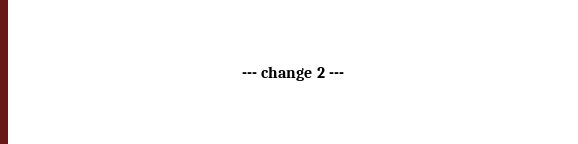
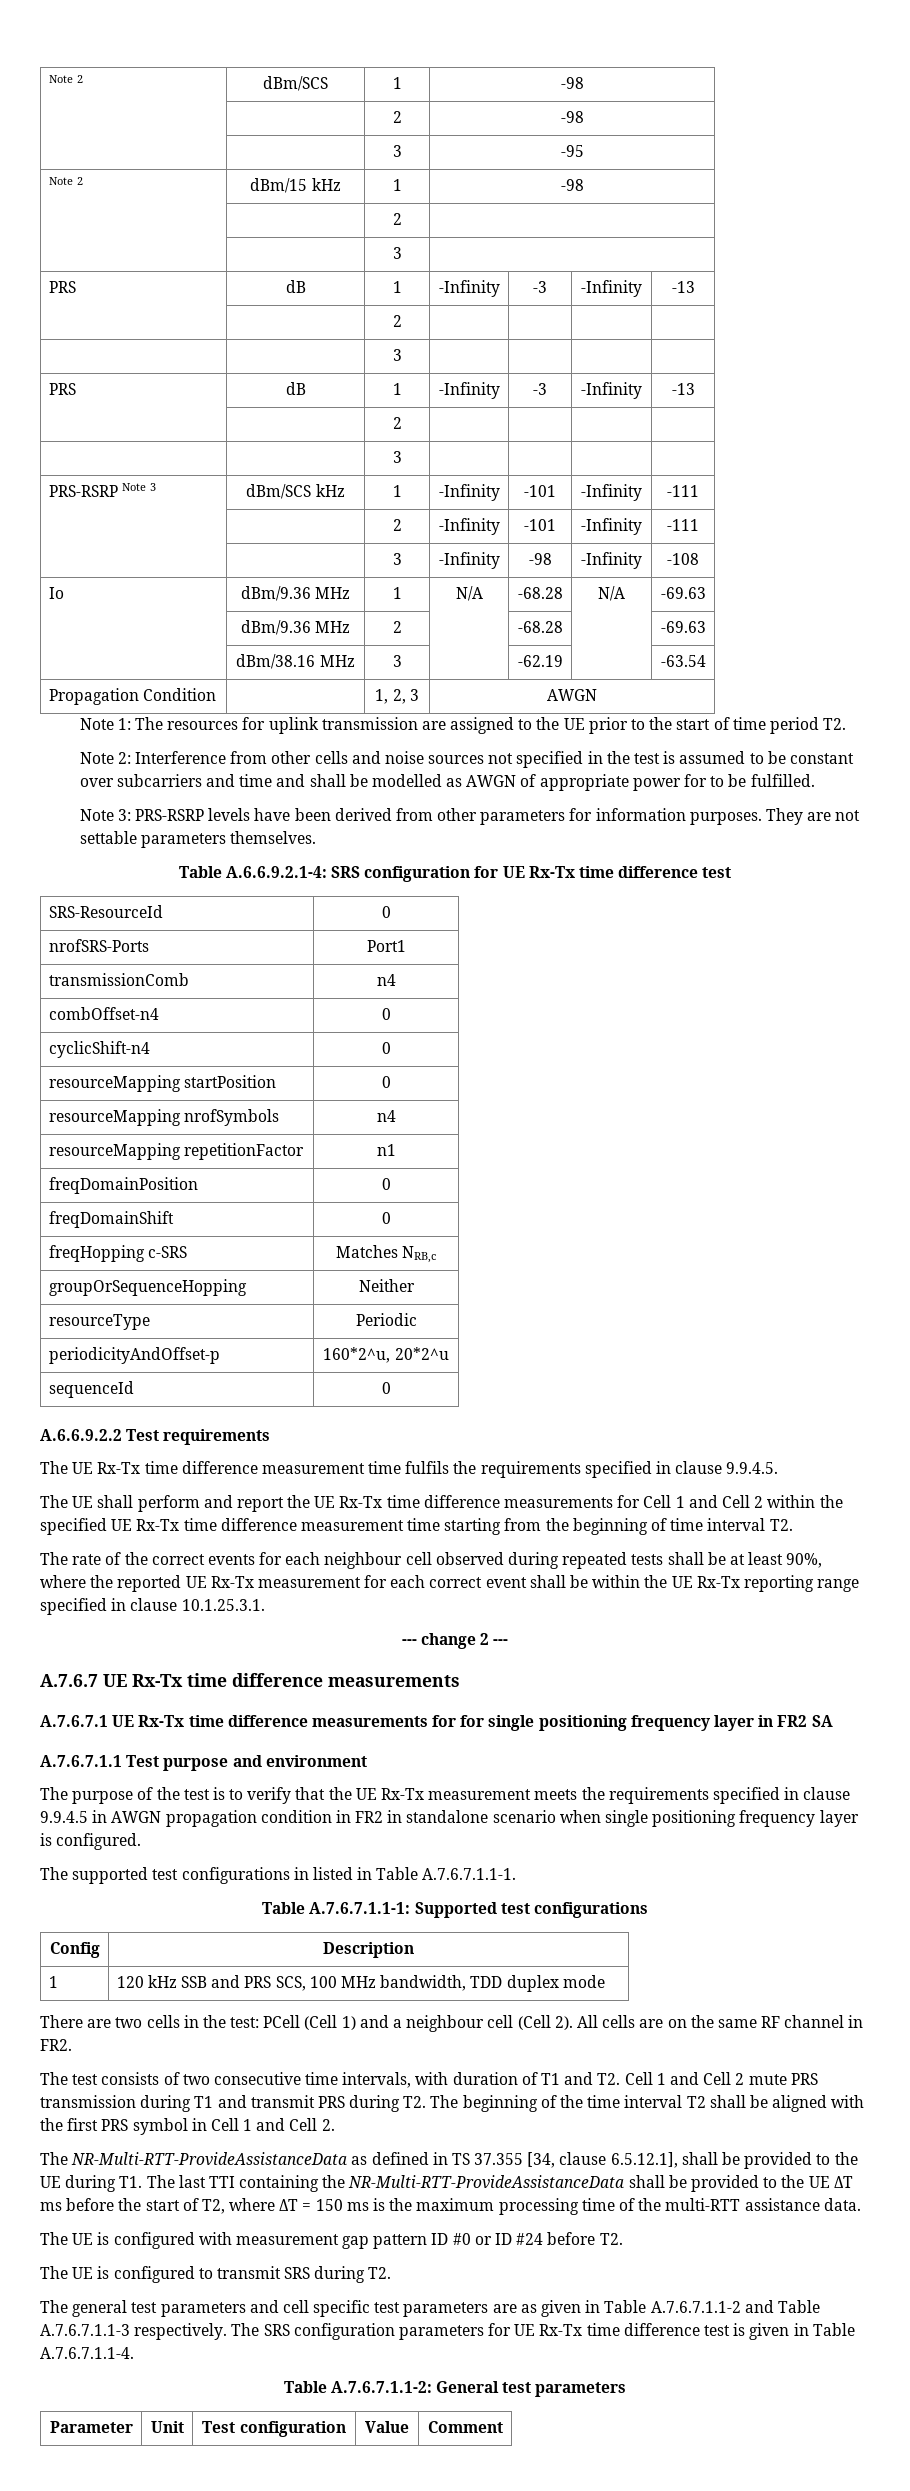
+ Note 2 | dBm/SCS | 1 | -98
+ | | 2 | -98
+ | | 3 | -95
+ Note 2 | dBm/15 kHz | 1 | -98
+ | | 2 |
+ | | 3 |
+ PRS | dB | 1 | -Infinity | -3 | -Infinity | -13
+ | | 2 | | | |
+ | | 3 | | | |
+ PRS | dB | 1 | -Infinity | -3 | -Infinity | -13
+ | | 2 | | | |
+ | | 3 | | | |
+ PRS-RSRP Note 3 | dBm/SCS kHz | 1 | -Infinity | -101 | -Infinity | -111
+ | | 2 | -Infinity | -101 | -Infinity | -111
+ | | 3 | -Infinity | -98 | -Infinity | -108
+ Io | dBm/9.36 MHz | 1 | N/A | -68.28 | N/A | -69.63
+ | dBm/9.36 MHz | 2 | | -68.28 | | -69.63
+ | dBm/38.16 MHz | 3 | | -62.19 | | -63.54
+ Propagation Condition | | 1, 2, 3 | AWGN
+ Note 1: The resources for uplink transmission are assigned to the UE prior to the start of time period T2.
+ Note 2: Interference from other cells and noise sources not specified in the test is assumed to be constant over subcarriers and time and shall be modelled as AWGN of appropriate power for to be fulfilled.
+ Note 3: PRS-RSRP levels have been derived from other parameters for information purposes. They are not settable parameters themselves.
+ Table A.6.6.9.2.1-4: SRS configuration for UE Rx-Tx time difference test
+ SRS-ResourceId | 0
+ nrofSRS-Ports | Port1
+ transmissionComb | n4
+ combOffset-n4 | 0
+ cyclicShift-n4 | 0
+ resourceMapping startPosition | 0
+ resourceMapping nrofSymbols | n4
+ resourceMapping repetitionFactor | n1
+ freqDomainPosition | 0
+ freqDomainShift | 0
+ freqHopping c-SRS | Matches NRB,c
+ groupOrSequenceHopping | Neither
+ resourceType | Periodic
+ periodicityAndOffset-p | 160*2^u, 20*2^u
+ sequenceId | 0
+ A.6.6.9.2.2 Test requirements
+ The UE Rx-Tx time difference measurement time fulfils the requirements specified in clause 9.9.4.5.
+ The UE shall perform and report the UE Rx-Tx time difference measurements for Cell 1 and Cell 2 within the specified UE Rx-Tx time difference measurement time starting from the beginning of time interval T2.
+ The rate of the correct events for each neighbour cell observed during repeated tests shall be at least 90%, where the reported UE Rx-Tx measurement for each correct event shall be within the UE Rx-Tx reporting range specified in clause 10.1.25.3.1.
  --- change 2 ---
+ A.7.6.7 UE Rx-Tx time difference measurements
+ A.7.6.7.1 UE Rx-Tx time difference measurements for for single positioning frequency layer in FR2 SA
+ A.7.6.7.1.1 Test purpose and environment
+ The purpose of the test is to verify that the UE Rx-Tx measurement meets the requirements specified in clause 9.9.4.5 in AWGN propagation condition in FR2 in standalone scenario when single positioning frequency layer is configured.
+ The supported test configurations in listed in Table A.7.6.7.1.1-1.
+ Table A.7.6.7.1.1-1: Supported test configurations
+ Config | Description
+ 1 | 120 kHz SSB and PRS SCS, 100 MHz bandwidth, TDD duplex mode
+ There are two cells in the test: PCell (Cell 1) and a neighbour cell (Cell 2). All cells are on the same RF channel in FR2.
+ The test consists of two consecutive time intervals, with duration of T1 and T2. Cell 1 and Cell 2 mute PRS transmission during T1 and transmit PRS during T2. The beginning of the time interval T2 shall be aligned with the first PRS symbol in Cell 1 and Cell 2.
+ The NR-Multi-RTT-ProvideAssistanceData as defined in TS 37.355 [34, clause 6.5.12.1], shall be provided to the UE during T1. The last TTI containing the NR-Multi-RTT-ProvideAssistanceData shall be provided to the UE ΔT ms before the start of T2, where ΔT = 150 ms is the maximum processing time of the multi-RTT assistance data.
+ The UE is configured with measurement gap pattern ID #0 or ID #24 before T2.
+ The UE is configured to transmit SRS during T2.
+ The general test parameters and cell specific test parameters are as given in Table A.7.6.7.1.1-2 and Table A.7.6.7.1.1-3 respectively. The SRS configuration parameters for UE Rx-Tx time difference test is given in Table A.7.6.7.1.1-4.
+ Table A.7.6.7.1.1-2: General test parameters
+ Parameter | Unit | Test configuration | Value | Comment

